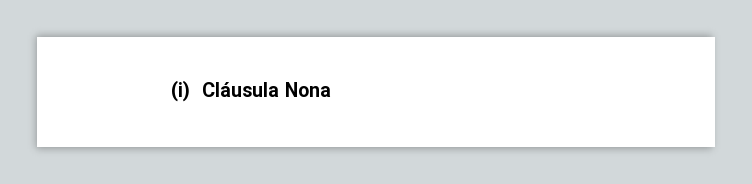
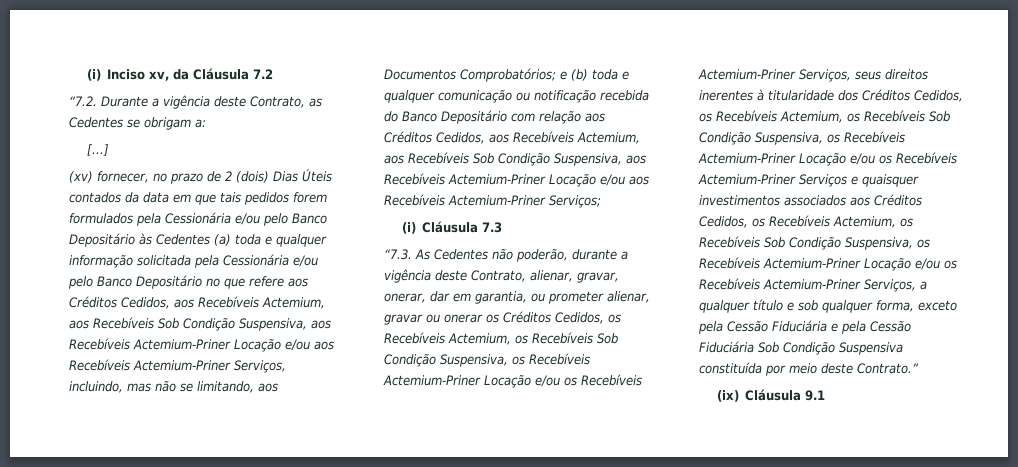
- (i) Cláusula Nona
+ (i) Inciso xv, da Cláusula 7.2
+ “7.2. Durante a vigência deste Contrato, as Cedentes se obrigam a:
+ [...]
+ (xv) fornecer, no prazo de 2 (dois) Dias Úteis contados da data em que tais pedidos forem formulados pela Cessionária e/ou pelo Banco Depositário às Cedentes (a) toda e qualquer informação solicitada pela Cessionária e/ou pelo Banco Depositário no que refere aos Créditos Cedidos, aos Recebíveis Actemium, aos Recebíveis Sob Condição Suspensiva, aos Recebíveis Actemium-Priner Locação e/ou aos Recebíveis Actemium-Priner Serviços, incluindo, mas não se limitando, aos Documentos Comprobatórios; e (b) toda e qualquer comunicação ou notificação recebida do Banco Depositário com relação aos Créditos Cedidos, aos Recebíveis Actemium, aos Recebíveis Sob Condição Suspensiva, aos Recebíveis Actemium-Priner Locação e/ou aos Recebíveis Actemium-Priner Serviços;
+ (i) Cláusula 7.3
+ “7.3. As Cedentes não poderão, durante a vigência deste Contrato, alienar, gravar, onerar, dar em garantia, ou prometer alienar, gravar ou onerar os Créditos Cedidos, os Recebíveis Actemium, os Recebíveis Sob Condição Suspensiva, os Recebíveis Actemium-Priner Locação e/ou os Recebíveis Actemium-Priner Serviços, seus direitos inerentes à titularidade dos Créditos Cedidos, os Recebíveis Actemium, os Recebíveis Sob Condição Suspensiva, os Recebíveis Actemium-Priner Locação e/ou os Recebíveis Actemium-Priner Serviços e quaisquer investimentos associados aos Créditos Cedidos, os Recebíveis Actemium, os Recebíveis Sob Condição Suspensiva, os Recebíveis Actemium-Priner Locação e/ou os Recebíveis Actemium-Priner Serviços, a qualquer título e sob qualquer forma, exceto pela Cessão Fiduciária e pela Cessão Fiduciária Sob Condição Suspensiva constituída por meio deste Contrato.”
+ (ix) Cláusula 9.1

